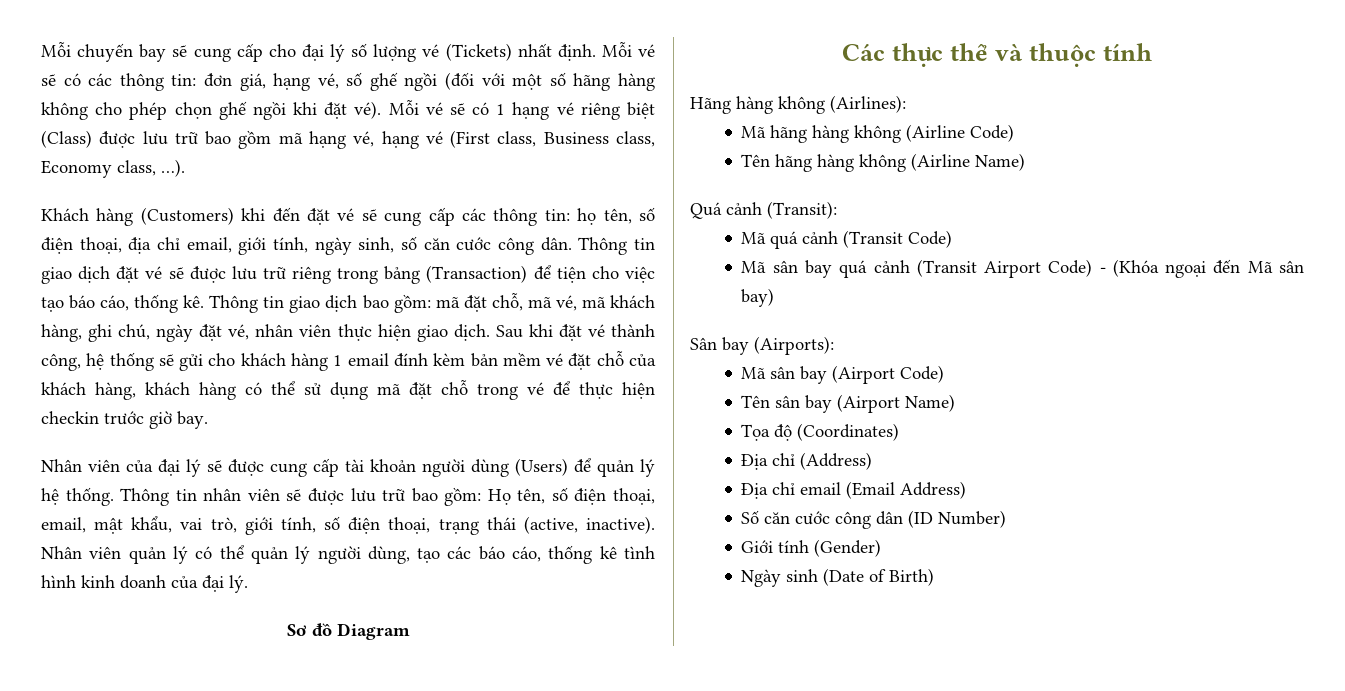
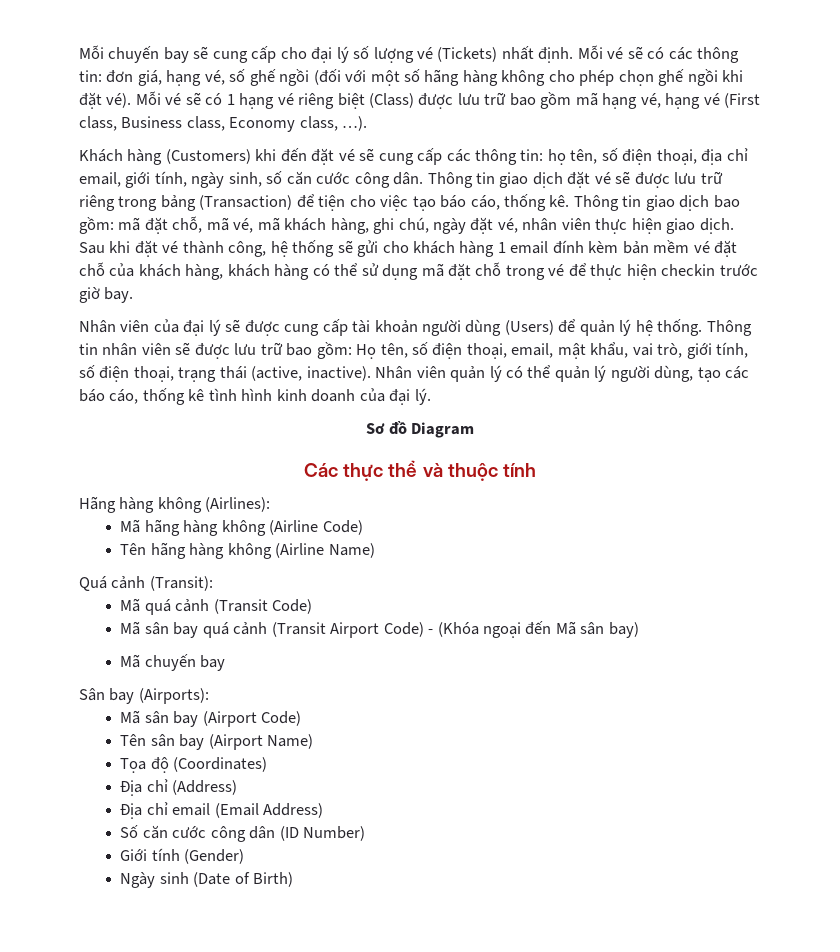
+ Mã chuyến bay

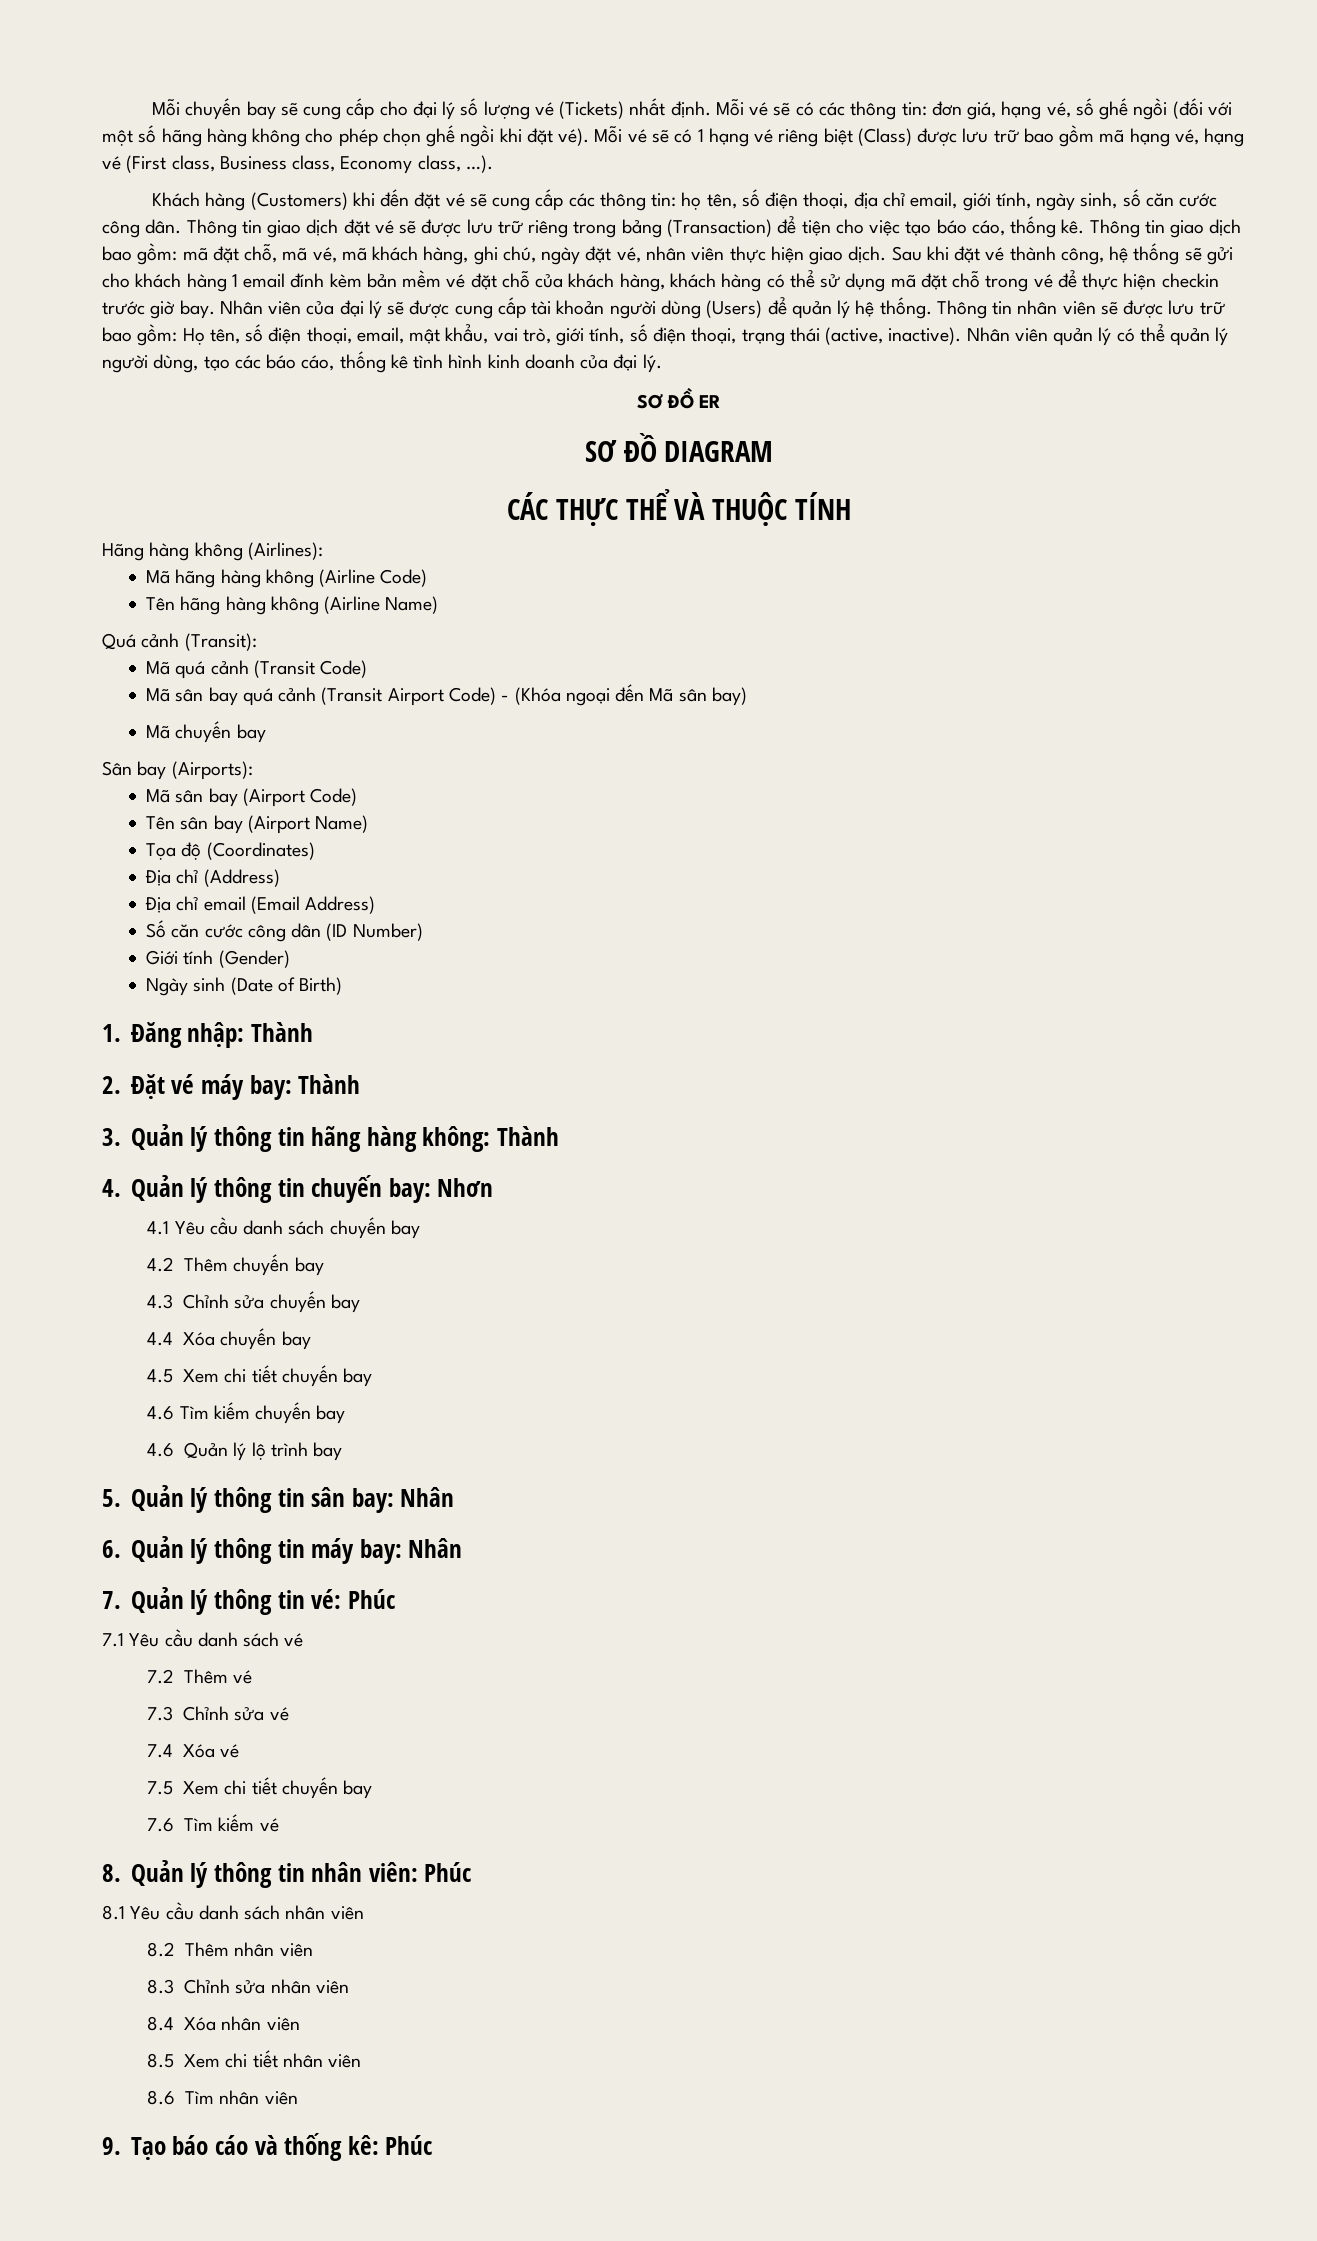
- Sau khi đặt vé thành công, hệ thống sẽ gửi cho khách hàng 1 email đính kèm bản mềm vé đặt chỗ của khách hàng, khách hàng có thể sử dụng mã đặt chỗ trong vé để thực hiện checkin trước giờ bay.
- Nhân viên của đại lý sẽ được cung cấp tài khoản người dùng (Users) để quản lý hệ thống.
+ Sau khi đặt vé thành công, hệ thống sẽ gửi cho khách hàng 1 email đính kèm bản mềm vé đặt chỗ của khách hàng, khách hàng có thể sử dụng mã đặt chỗ trong vé để thực hiện checkin trước giờ bay. Nhân viên của đại lý sẽ được cung cấp tài khoản người dùng (Users) để quản lý hệ thống.
- Sơ đồ Diagram
- Các thực thể và thuộc tính
+ SƠ ĐỒ ER
+ SƠ ĐỒ DIAGRAM
+ CÁC THỰC THỂ VÀ THUỘC TÍNH
+ 1. Đăng nhập: Thành
+ 2. Đặt vé máy bay: Thành
+ 3. Quản lý thông tin hãng hàng không: Thành
+ 4. Quản lý thông tin chuyến bay: Nhơn
+ 4.1 Yêu cầu danh sách chuyến bay
+ 4.2 Thêm chuyến bay
+ 4.3 Chỉnh sửa chuyến bay
+ 4.4 Xóa chuyến bay
+ 4.5 Xem chi tiết chuyến bay
+ 4.6 Tìm kiếm chuyến bay
+ 4.6 Quản lý lộ trình bay
+ 5. Quản lý thông tin sân bay: Nhân
+ 6. Quản lý thông tin máy bay: Nhân
+ 7. Quản lý thông tin vé: Phúc
+ 7.1 Yêu cầu danh sách vé
+ 7.2 Thêm vé
+ 7.3 Chỉnh sửa vé
+ 7.4 Xóa vé
+ 7.5 Xem chi tiết chuyến bay
+ 7.6 Tìm kiếm vé
+ 8. Quản lý thông tin nhân viên: Phúc
+ 8.1 Yêu cầu danh sách nhân viên
+ 8.2 Thêm nhân viên
+ 8.3 Chỉnh sửa nhân viên
+ 8.4 Xóa nhân viên
+ 8.5 Xem chi tiết nhân viên
+ 8.6 Tìm nhân viên
+ 9. Tạo báo cáo và thống kê: Phúc

